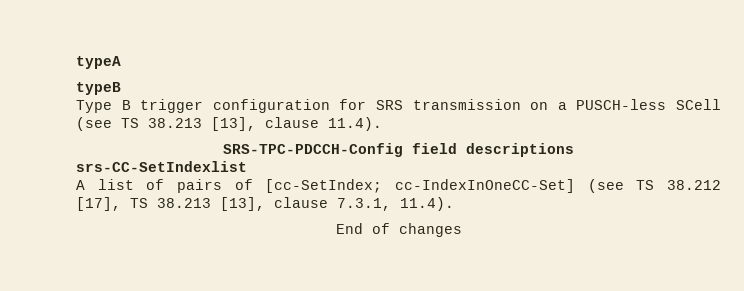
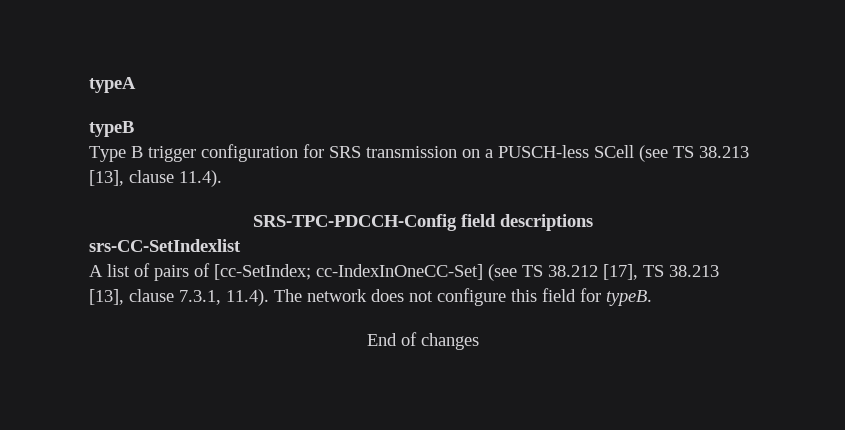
- A list of pairs of [cc-SetIndex; cc-IndexInOneCC-Set] (see TS 38.212 [17], TS 38.213 [13], clause 7.3.1, 11.4).
+ A list of pairs of [cc-SetIndex; cc-IndexInOneCC-Set] (see TS 38.212 [17], TS 38.213 [13], clause 7.3.1, 11.4). The network does not configure this field for typeB.

